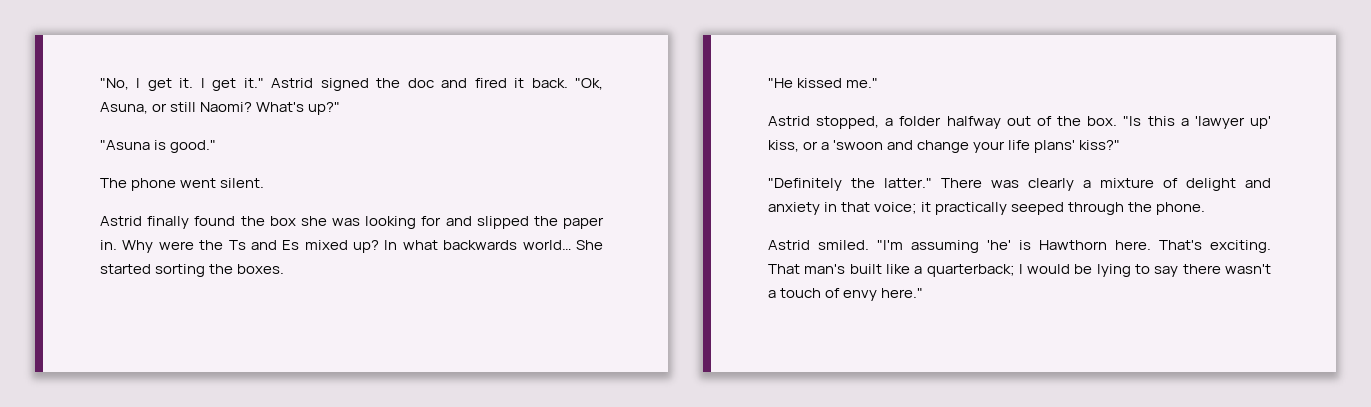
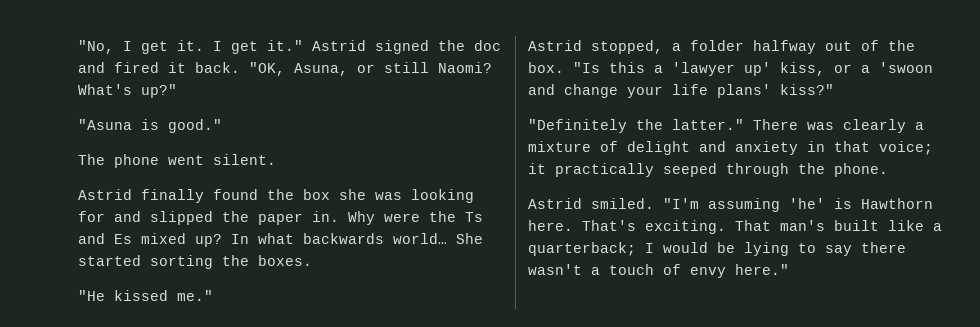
- "Ok, Asuna, or still Naomi?
+ "OK, Asuna, or still Naomi?

